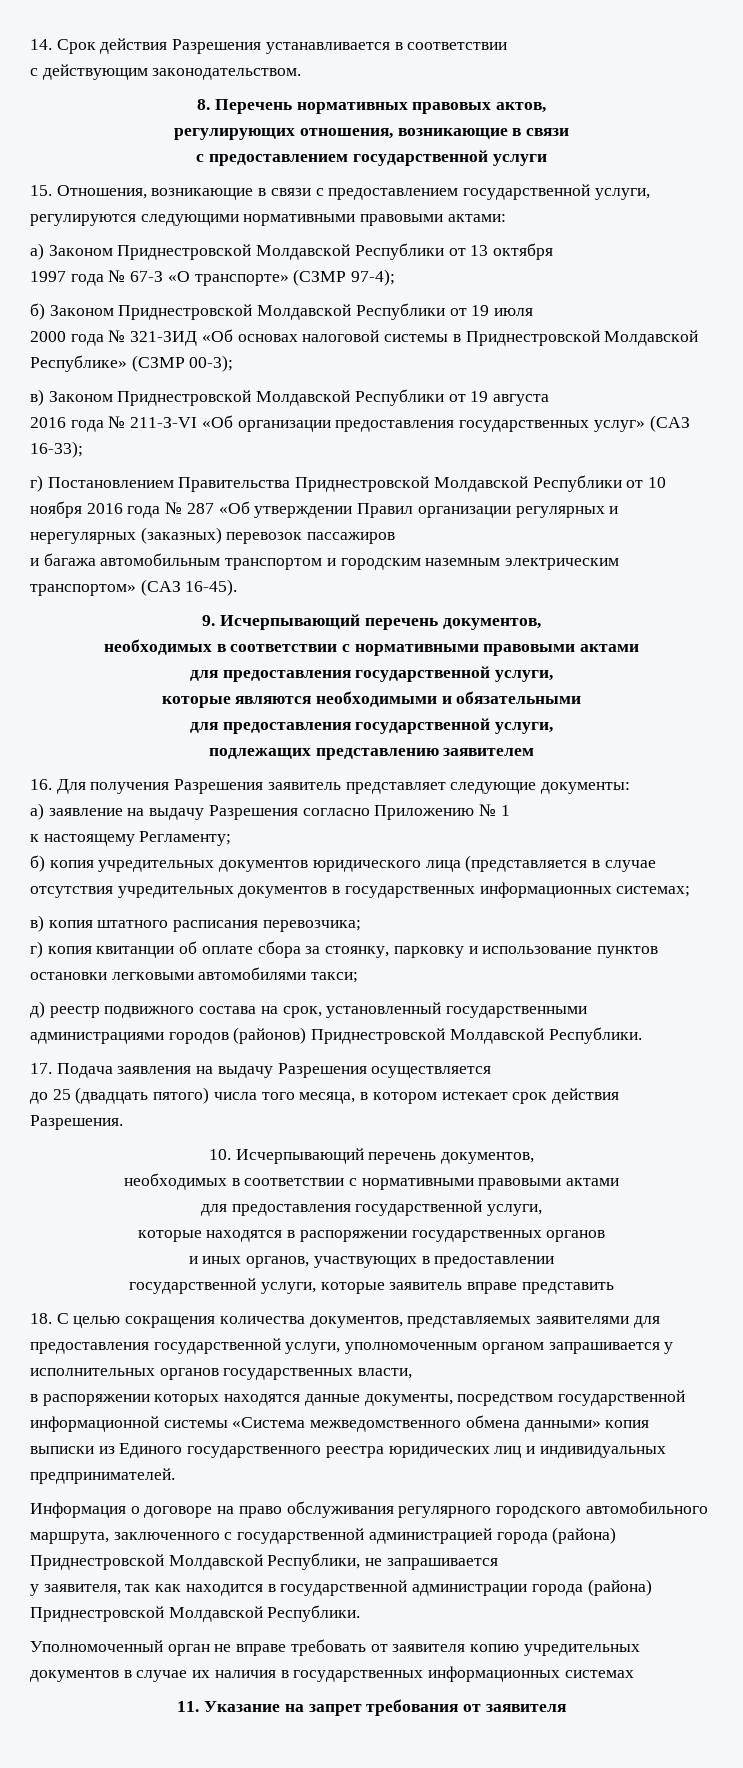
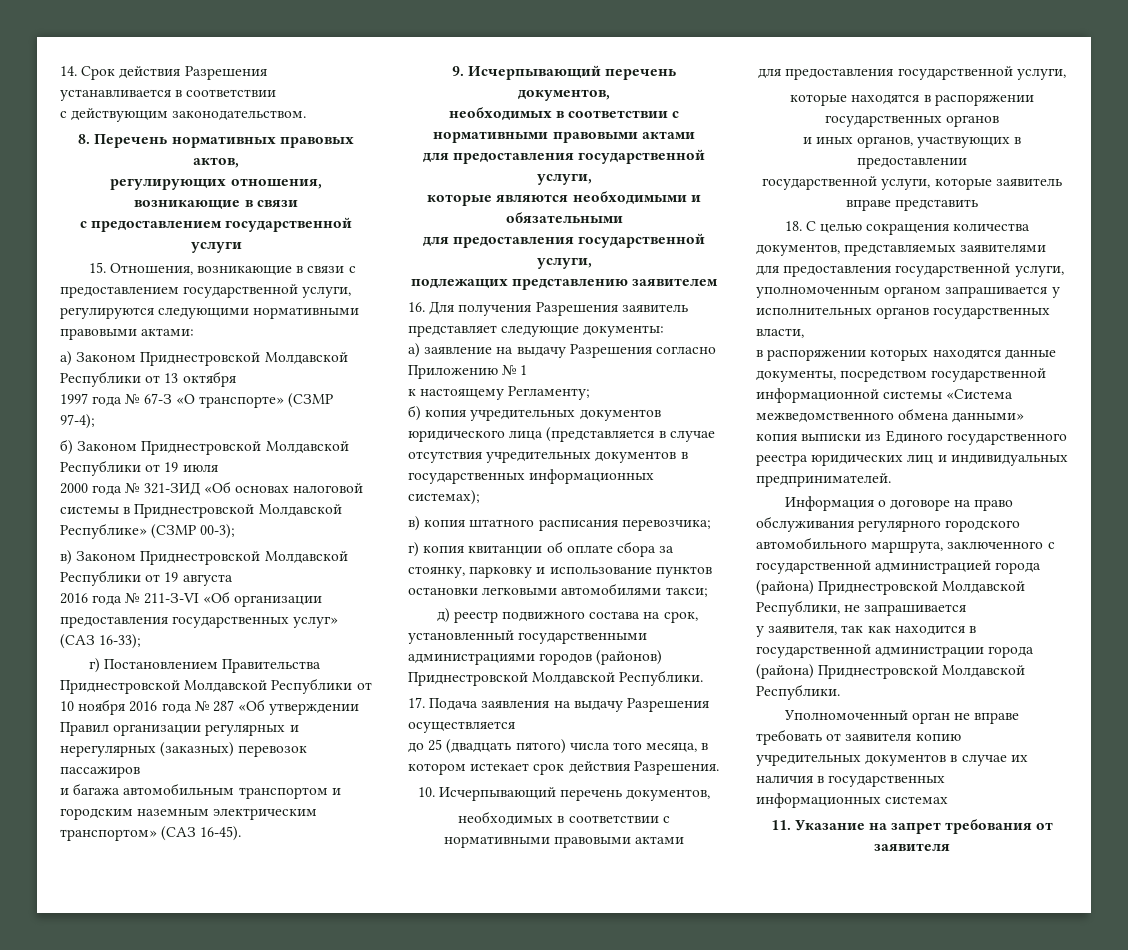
- б) копия учредительных документов юридического лица (представляется в случае отсутствия учредительных документов в государственных информационных системах;
+ б) копия учредительных документов юридического лица (представляется в случае отсутствия учредительных документов в государственных информационных системах);

